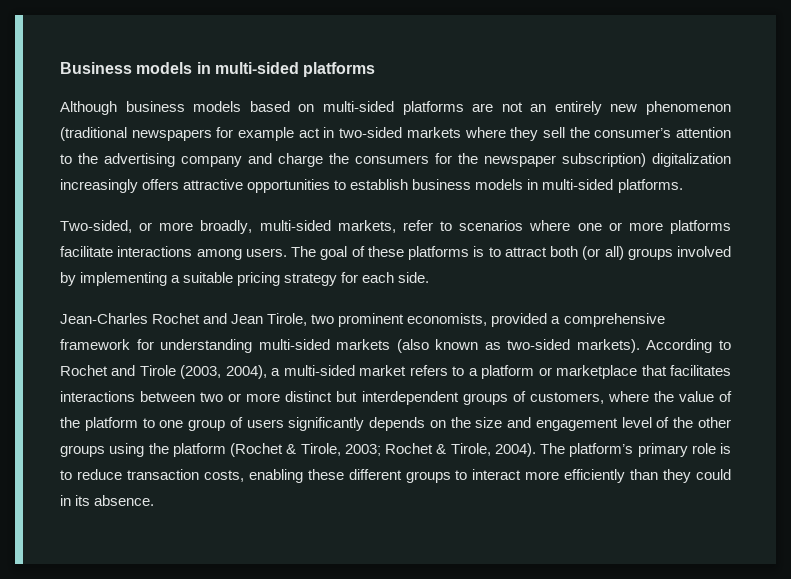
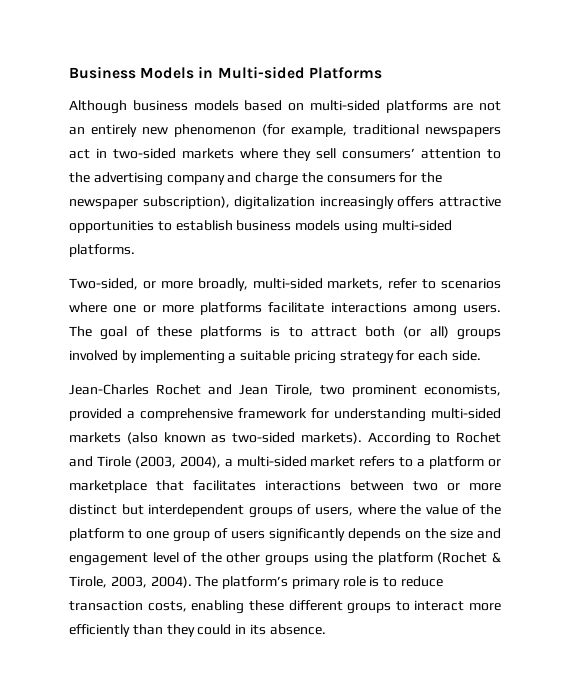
- Business models in multi-sided platforms
+ Business Models in Multi-sided Platforms
- Although business models based on multi-sided platforms are not an entirely new phenomenon (traditional newspapers for example act in two-sided markets where they sell the consumer’s attention to the advertising company and charge the consumers for the newspaper subscription) digitalization increasingly offers attractive opportunities to establish business models in multi-sided platforms.
+ Although business models based on multi-sided platforms are not an entirely new phenomenon (for example, traditional newspapers act in two-sided markets where they sell consumers’ attention to the advertising company and charge the consumers for the newspaper subscription), digitalization increasingly offers attractive opportunities to establish business models using multi-sided platforms.
- According to Rochet and Tirole (2003, 2004), a multi-sided market refers to a platform or marketplace that facilitates interactions between two or more distinct but interdependent groups of customers, where the value of the platform to one group of users significantly depends on the size and engagement level of the other groups using the platform (Rochet & Tirole, 2003; Rochet & Tirole, 2004).
+ According to Rochet and Tirole (2003, 2004), a multi-sided market refers to a platform or marketplace that facilitates interactions between two or more distinct but interdependent groups of users, where the value of the platform to one group of users significantly depends on the size and engagement level of the other groups using the platform (Rochet & Tirole, 2003, 2004).

